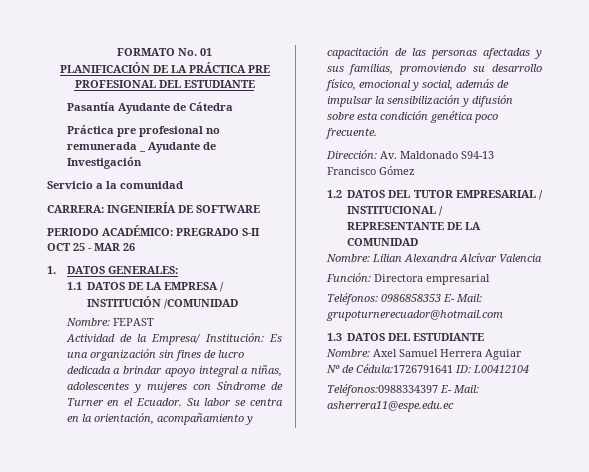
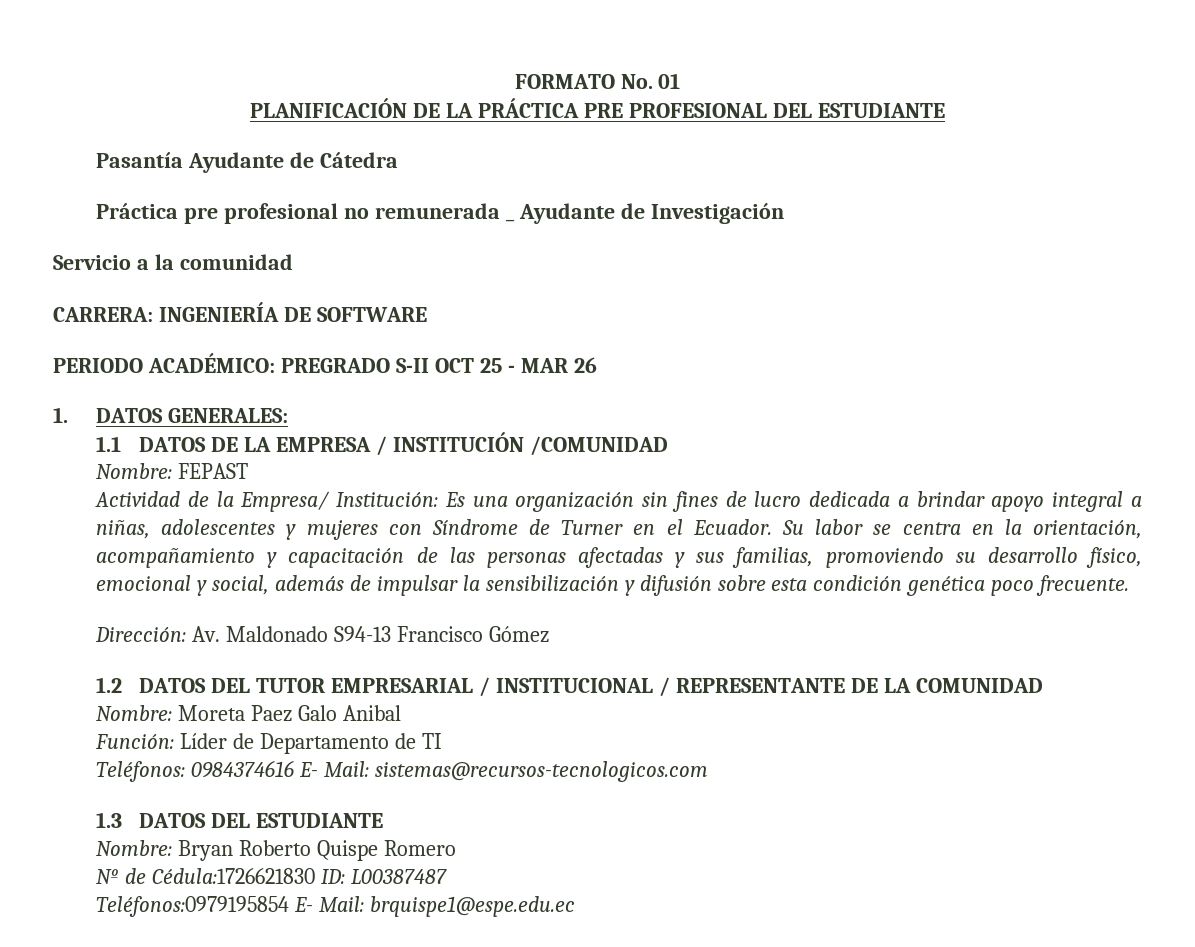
- Nombre: Lilian Alexandra Alcívar Valencia
- Función: Directora empresarial
+ Nombre: Moreta Paez Galo Anibal
+ Función: Líder de Departamento de TI
- Teléfonos: 0986858353 E- Mail: grupoturnerecuador@hotmail.com
+ Teléfonos: 0984374616 E- Mail: sistemas@recursos-tecnologicos.com
- Nombre: Axel Samuel Herrera Aguiar
- Nº de Cédula:1726791641 ID: L00412104
- Teléfonos:0988334397 E- Mail: asherrera11@espe.edu.ec
+ Nombre: Bryan Roberto Quispe Romero
+ Nº de Cédula:1726621830 ID: L00387487
+ Teléfonos:0979195854 E- Mail: brquispe1@espe.edu.ec

